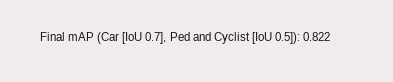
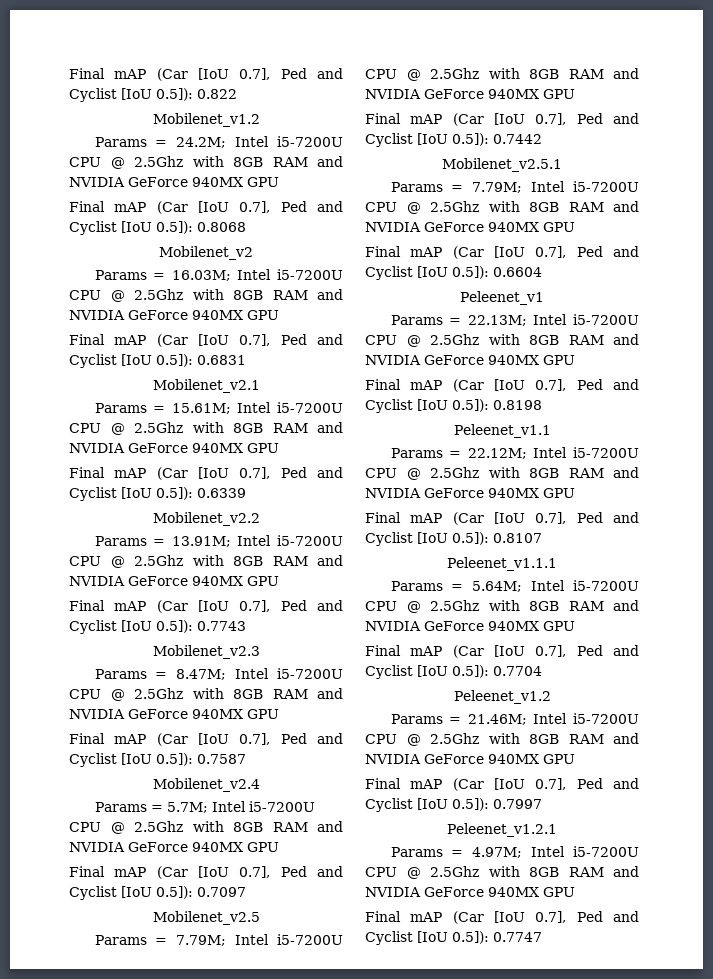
+ Mobilenet_v1.2
+ Params = 24.2M; Intel i5-7200U CPU @ 2.5Ghz with 8GB RAM and NVIDIA GeForce 940MX GPU
+ Final mAP (Car [IoU 0.7], Ped and Cyclist [IoU 0.5]): 0.8068
+ Mobilenet_v2
+ Params = 16.03M; Intel i5-7200U CPU @ 2.5Ghz with 8GB RAM and NVIDIA GeForce 940MX GPU
+ Final mAP (Car [IoU 0.7], Ped and Cyclist [IoU 0.5]): 0.6831
+ Mobilenet_v2.1
+ Params = 15.61M; Intel i5-7200U CPU @ 2.5Ghz with 8GB RAM and NVIDIA GeForce 940MX GPU
+ Final mAP (Car [IoU 0.7], Ped and Cyclist [IoU 0.5]): 0.6339
+ Mobilenet_v2.2
+ Params = 13.91M; Intel i5-7200U CPU @ 2.5Ghz with 8GB RAM and NVIDIA GeForce 940MX GPU
+ Final mAP (Car [IoU 0.7], Ped and Cyclist [IoU 0.5]): 0.7743
+ Mobilenet_v2.3
+ Params = 8.47M; Intel i5-7200U CPU @ 2.5Ghz with 8GB RAM and NVIDIA GeForce 940MX GPU
+ Final mAP (Car [IoU 0.7], Ped and Cyclist [IoU 0.5]): 0.7587
+ Mobilenet_v2.4
+ Params = 5.7M; Intel i5-7200U CPU @ 2.5Ghz with 8GB RAM and NVIDIA GeForce 940MX GPU
+ Final mAP (Car [IoU 0.7], Ped and Cyclist [IoU 0.5]): 0.7097
+ Mobilenet_v2.5
+ Params = 7.79M; Intel i5-7200U CPU @ 2.5Ghz with 8GB RAM and NVIDIA GeForce 940MX GPU
+ Final mAP (Car [IoU 0.7], Ped and Cyclist [IoU 0.5]): 0.7442
+ Mobilenet_v2.5.1
+ Params = 7.79M; Intel i5-7200U CPU @ 2.5Ghz with 8GB RAM and NVIDIA GeForce 940MX GPU
+ Final mAP (Car [IoU 0.7], Ped and Cyclist [IoU 0.5]): 0.6604
+ Peleenet_v1
+ Params = 22.13M; Intel i5-7200U CPU @ 2.5Ghz with 8GB RAM and NVIDIA GeForce 940MX GPU
+ Final mAP (Car [IoU 0.7], Ped and Cyclist [IoU 0.5]): 0.8198
+ Peleenet_v1.1
+ Params = 22.12M; Intel i5-7200U CPU @ 2.5Ghz with 8GB RAM and NVIDIA GeForce 940MX GPU
+ Final mAP (Car [IoU 0.7], Ped and Cyclist [IoU 0.5]): 0.8107
+ Peleenet_v1.1.1
+ Params = 5.64M; Intel i5-7200U CPU @ 2.5Ghz with 8GB RAM and NVIDIA GeForce 940MX GPU
+ Final mAP (Car [IoU 0.7], Ped and Cyclist [IoU 0.5]): 0.7704
+ Peleenet_v1.2
+ Params = 21.46M; Intel i5-7200U CPU @ 2.5Ghz with 8GB RAM and NVIDIA GeForce 940MX GPU
+ Final mAP (Car [IoU 0.7], Ped and Cyclist [IoU 0.5]): 0.7997
+ Peleenet_v1.2.1
+ Params = 4.97M; Intel i5-7200U CPU @ 2.5Ghz with 8GB RAM and NVIDIA GeForce 940MX GPU
+ Final mAP (Car [IoU 0.7], Ped and Cyclist [IoU 0.5]): 0.7747

